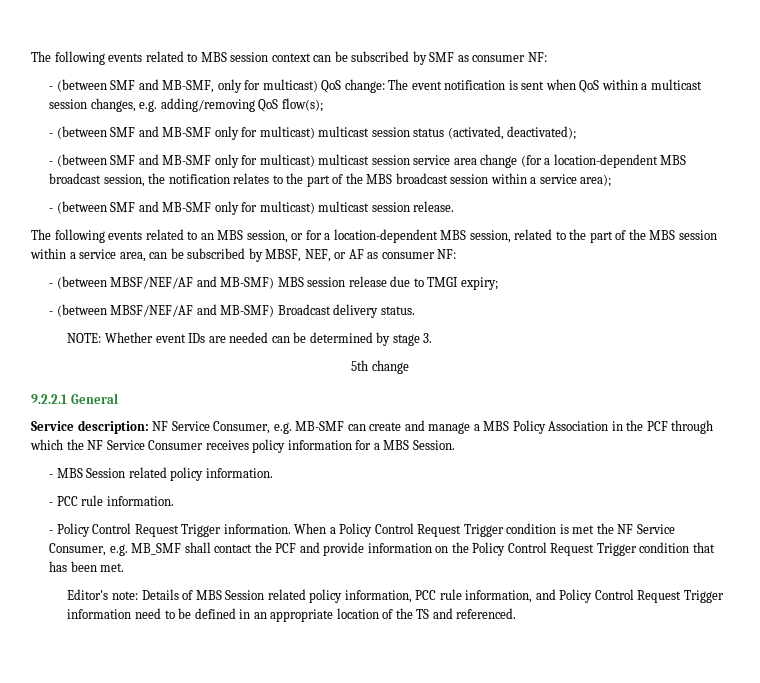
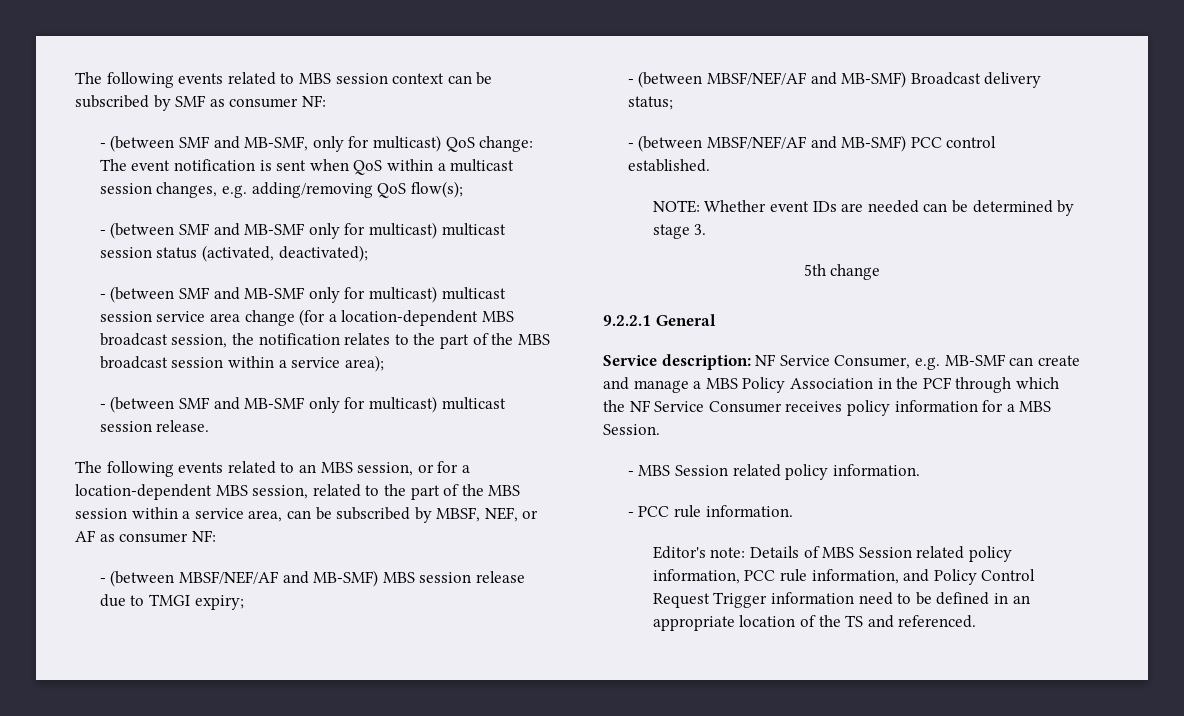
- - (between MBSF/NEF/AF and MB-SMF) Broadcast delivery status.
+ - (between MBSF/NEF/AF and MB-SMF) Broadcast delivery status;
+ - (between MBSF/NEF/AF and MB-SMF) PCC control established.
- - Policy Control Request Trigger information. When a Policy Control Request Trigger condition is met the NF Service Consumer, e.g. MB_SMF shall contact the PCF and provide information on the Policy Control Request Trigger condition that has been met.

